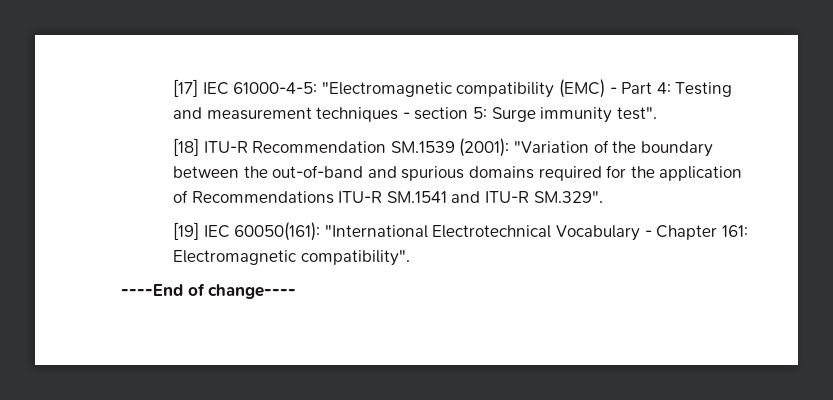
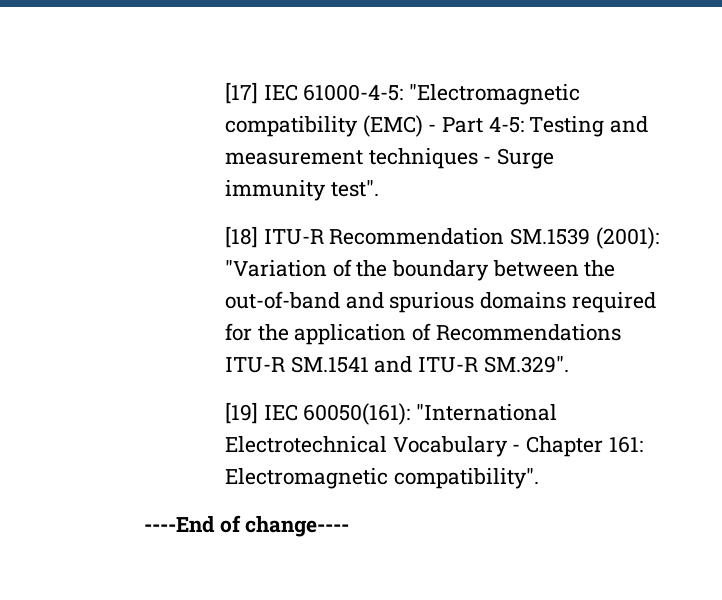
- [17] IEC 61000-4-5: "Electromagnetic compatibility (EMC) - Part 4: Testing and measurement techniques - section 5: Surge immunity test".
+ [17] IEC 61000-4-5: "Electromagnetic compatibility (EMC) - Part 4-5: Testing and measurement techniques - Surge immunity test".

